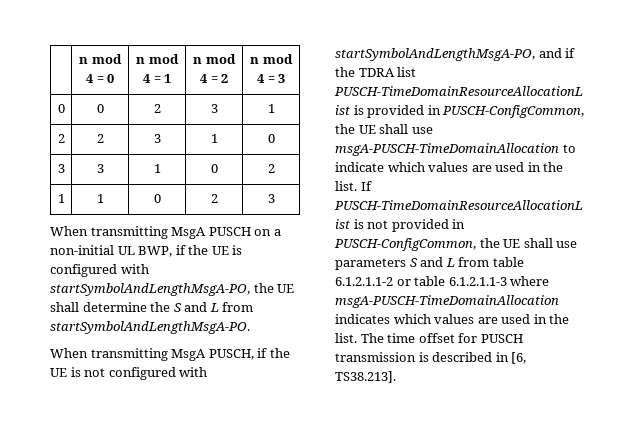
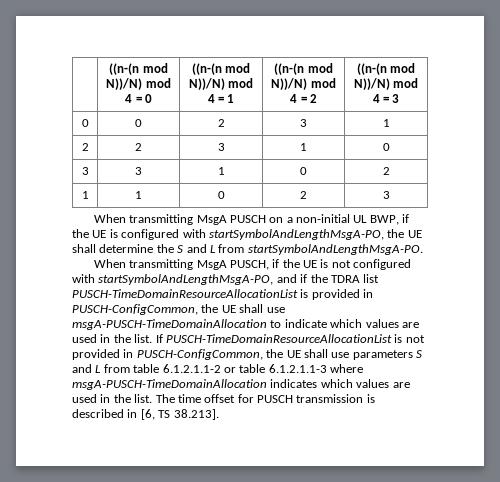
- | n mod 4 = 0 | n mod 4 = 1 | n mod 4 = 2 | n mod 4 = 3
+ | ((n-(n mod N))/N) mod 4 = 0 | ((n-(n mod N))/N) mod 4 = 1 | ((n-(n mod N))/N) mod 4 = 2 | ((n-(n mod N))/N) mod 4 = 3
- The time offset for PUSCH transmission is described in [6, TS38.213].
+ The time offset for PUSCH transmission is described in [6, TS 38.213].

